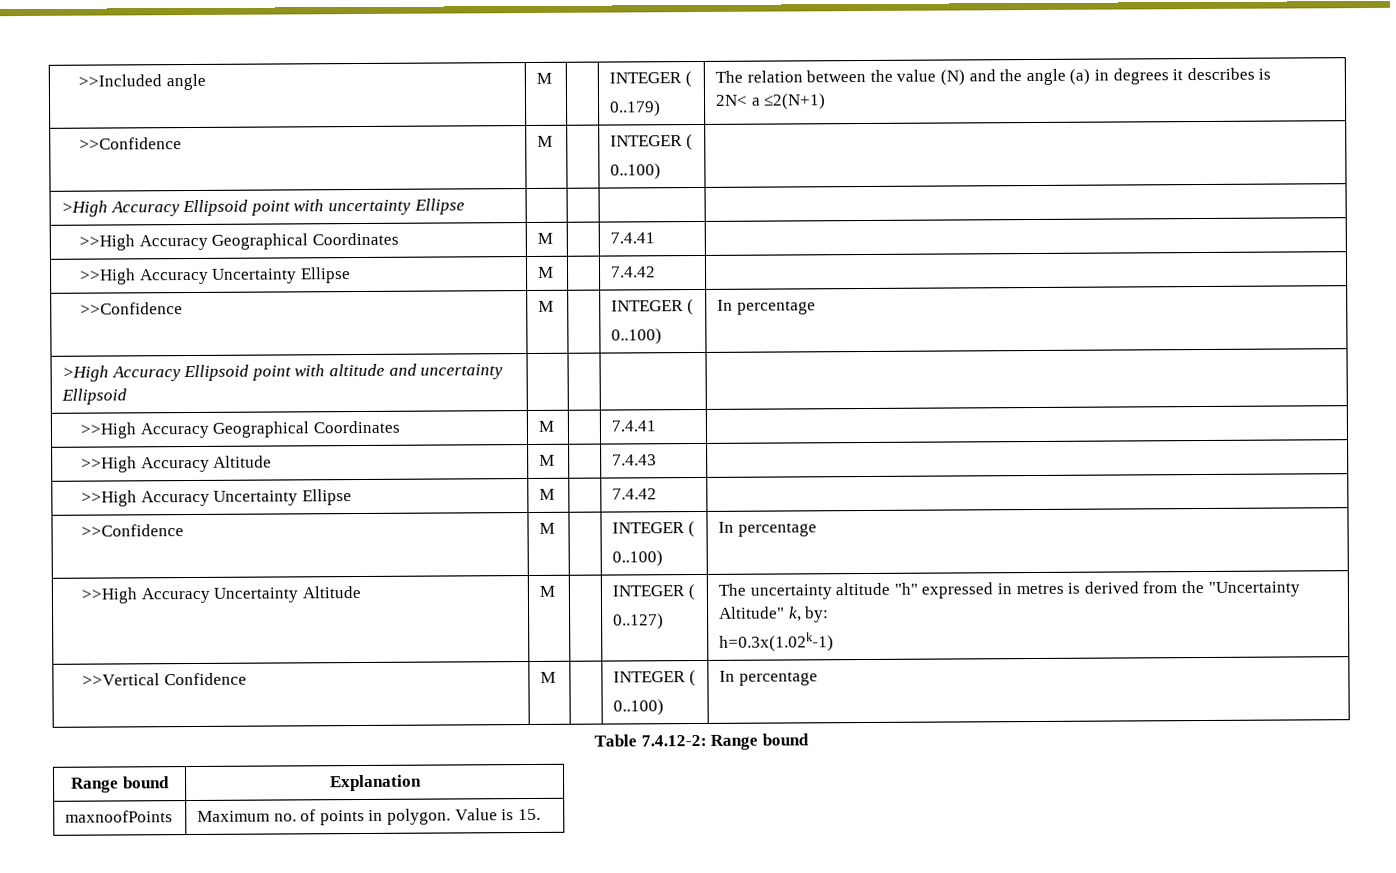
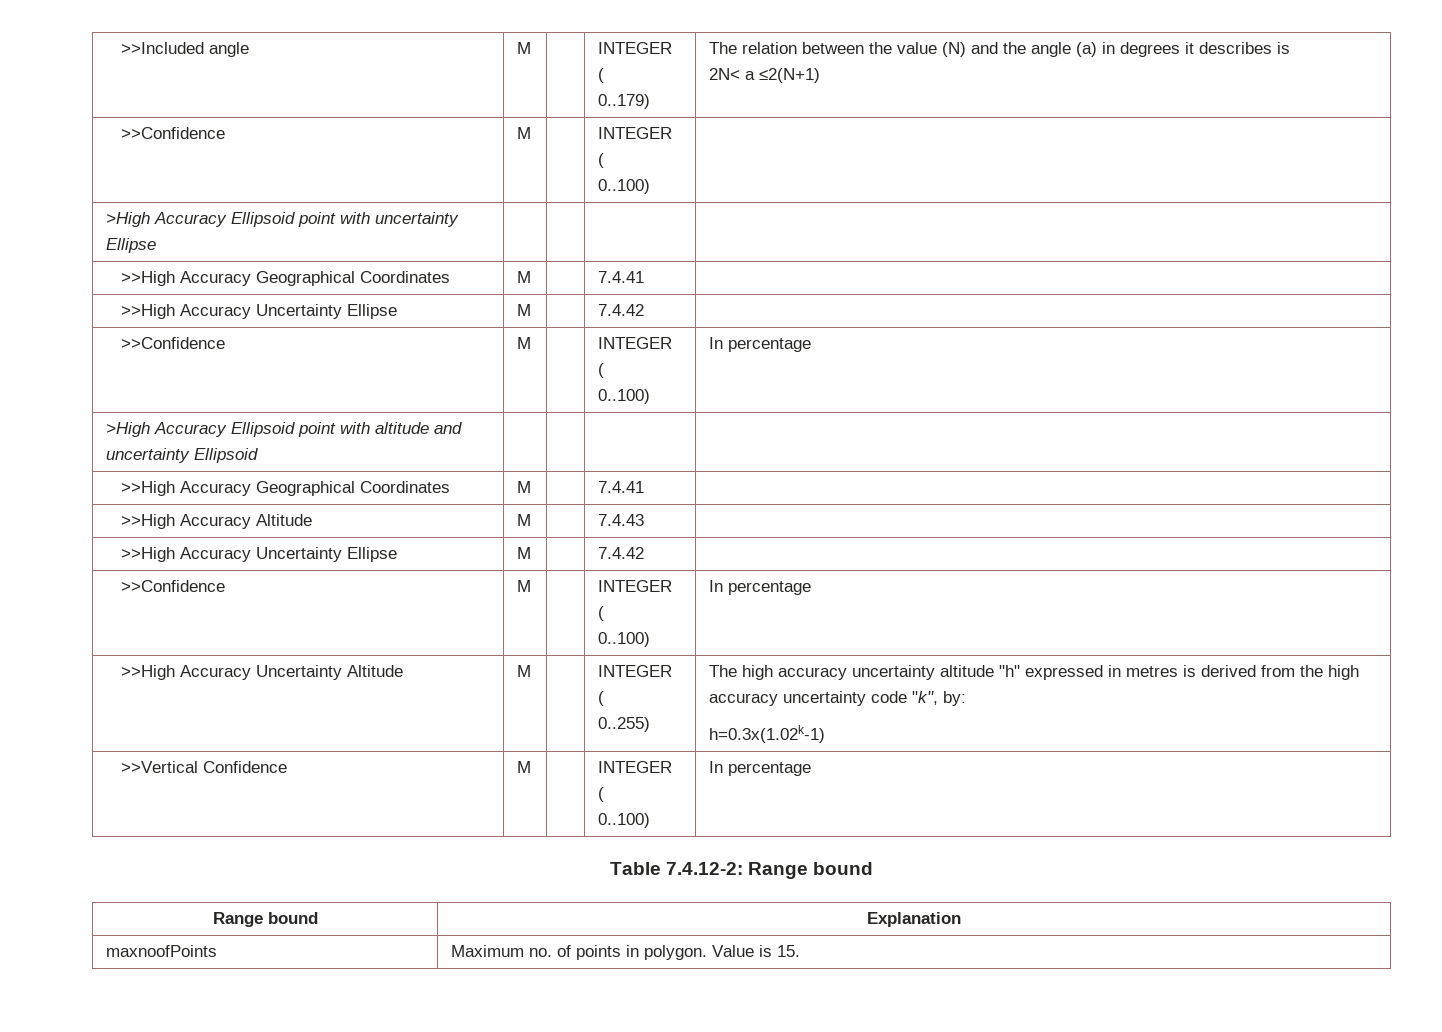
  >>High Accuracy Uncertainty Altitude | M | | INTEGER (
- 0..127) | The uncertainty altitude "h" expressed in metres is derived from the "Uncertainty Altitude" k, by:
+ 0..255) | The high accuracy uncertainty altitude "h" expressed in metres is derived from the high accuracy uncertainty code "k", by:

